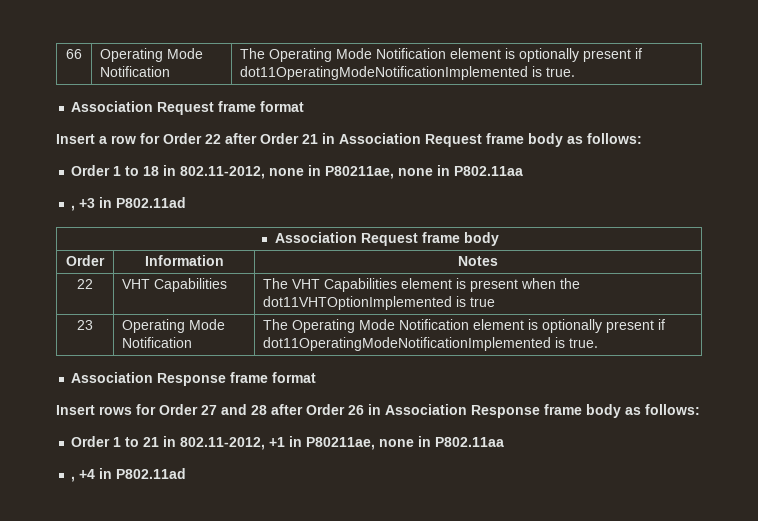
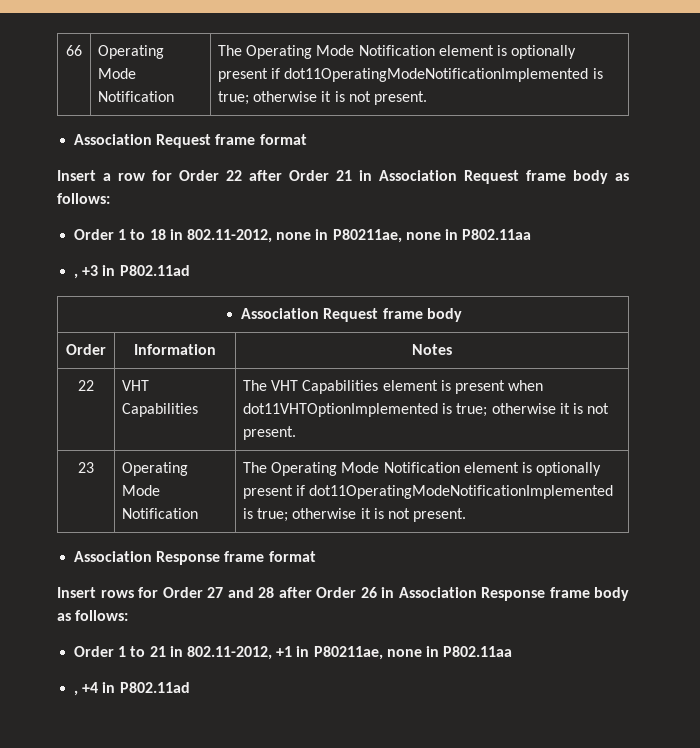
- 66 | Operating Mode Notification | The Operating Mode Notification element is optionally present if dot11OperatingModeNotificationImplemented is true.
+ 66 | Operating Mode Notification | The Operating Mode Notification element is optionally present if dot11OperatingModeNotificationImplemented is true; otherwise it is not present.
- 22 | VHT Capabilities | The VHT Capabilities element is present when the dot11VHTOptionImplemented is true
+ 22 | VHT Capabilities | The VHT Capabilities element is present when dot11VHTOptionImplemented is true; otherwise it is not present.
- 23 | Operating Mode Notification | The Operating Mode Notification element is optionally present if dot11OperatingModeNotificationImplemented is true.
+ 23 | Operating Mode Notification | The Operating Mode Notification element is optionally present if dot11OperatingModeNotificationImplemented is true; otherwise it is not present.

